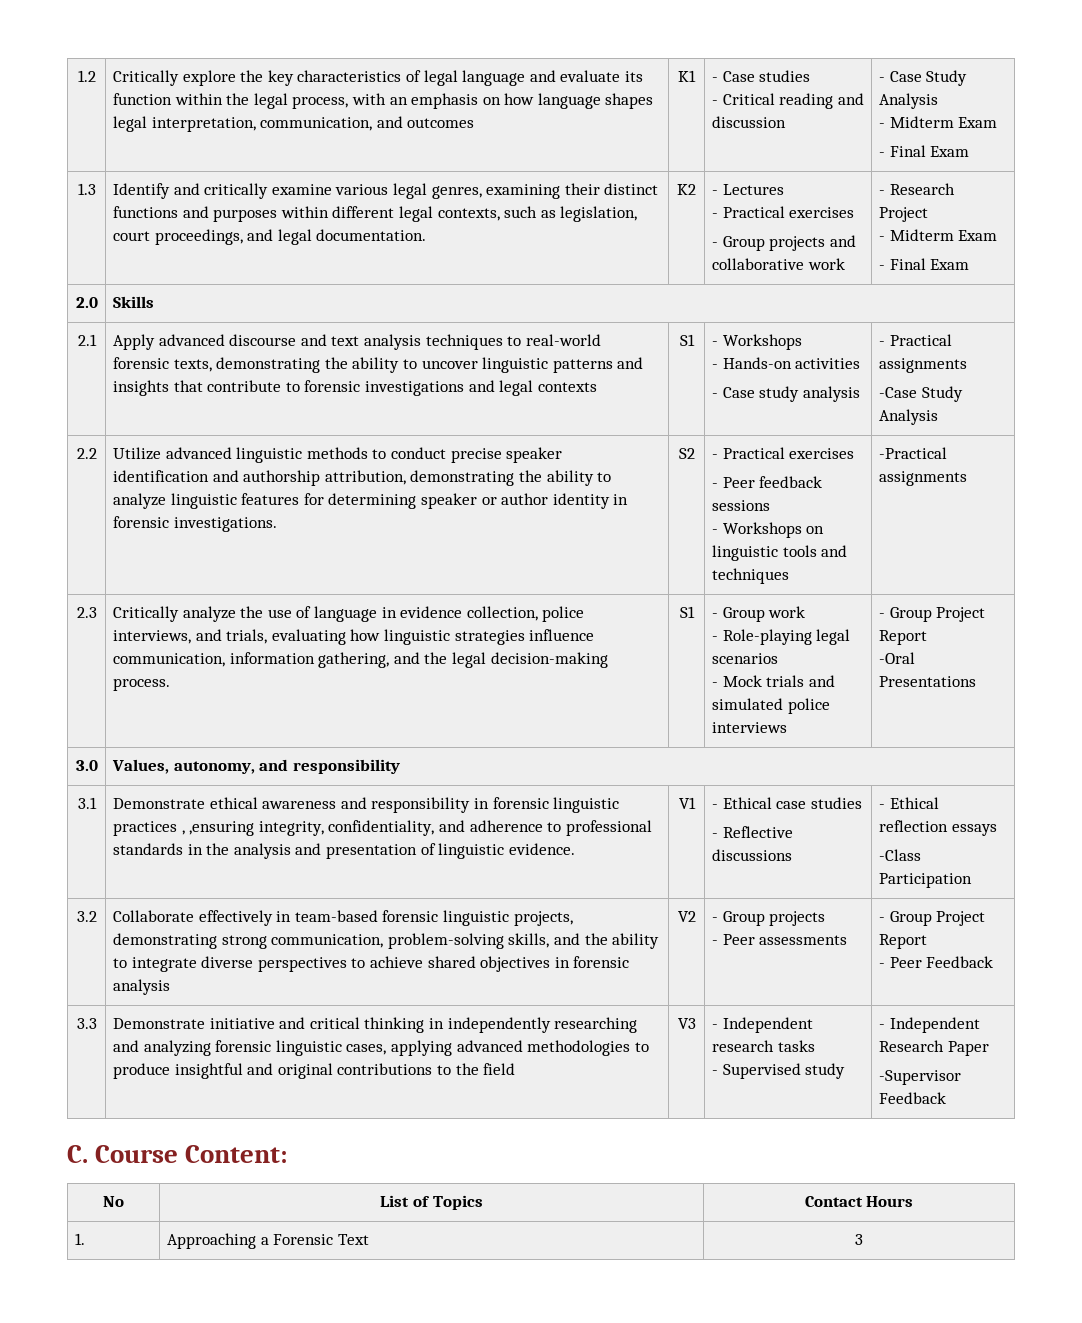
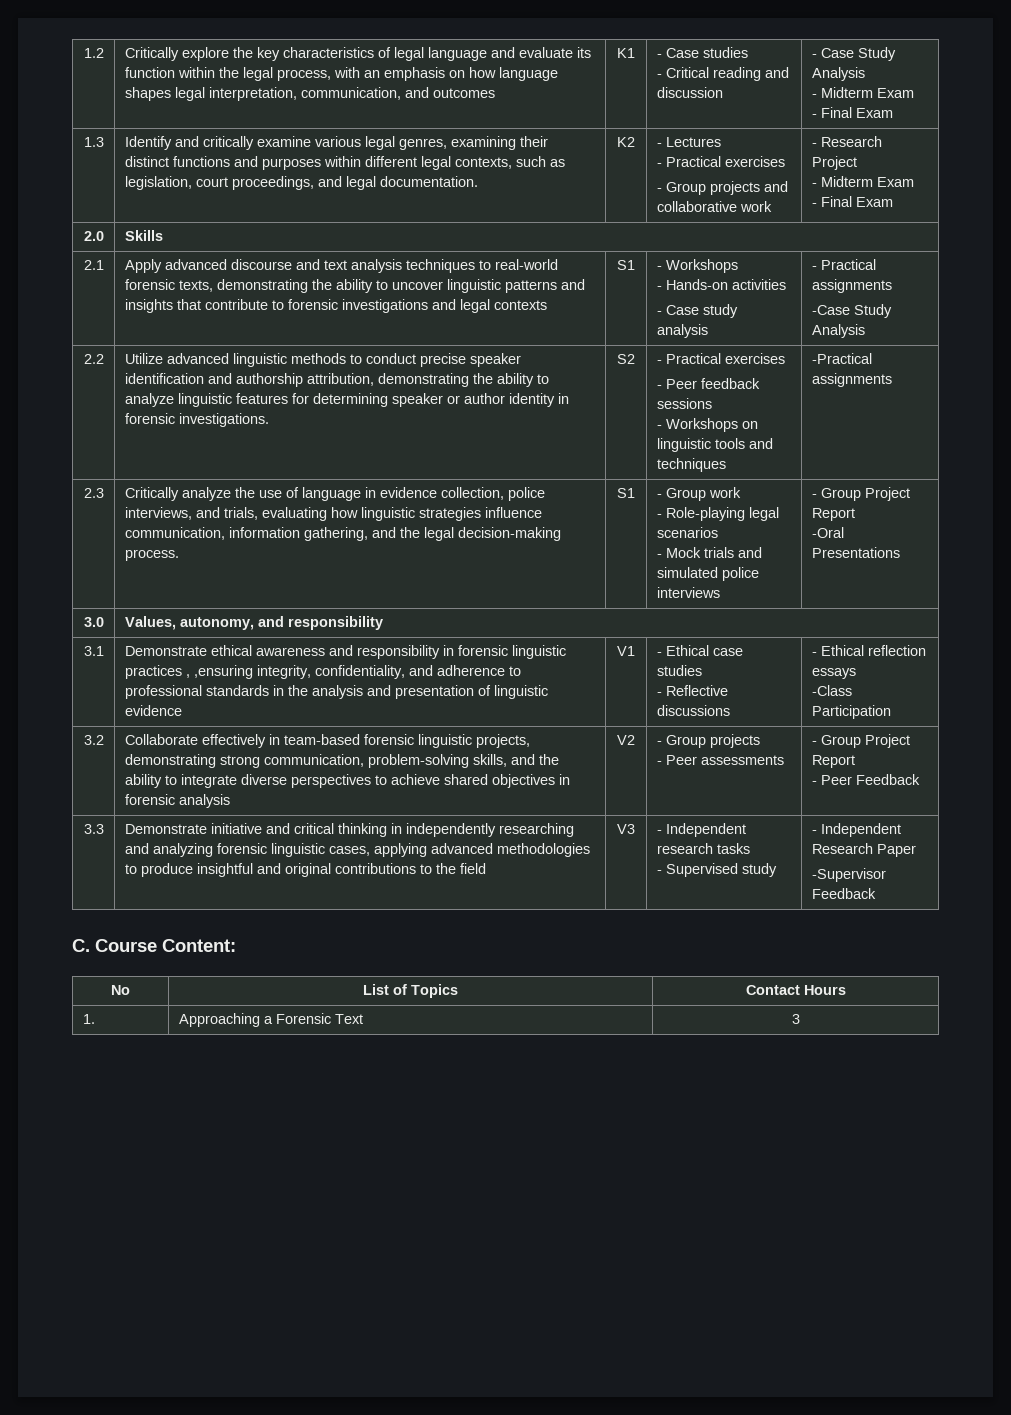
- Demonstrate ethical awareness and responsibility in forensic linguistic practices , ,ensuring integrity, confidentiality, and adherence to professional standards in the analysis and presentation of linguistic evidence.
+ Demonstrate ethical awareness and responsibility in forensic linguistic practices , ,ensuring integrity, confidentiality, and adherence to professional standards in the analysis and presentation of linguistic evidence

